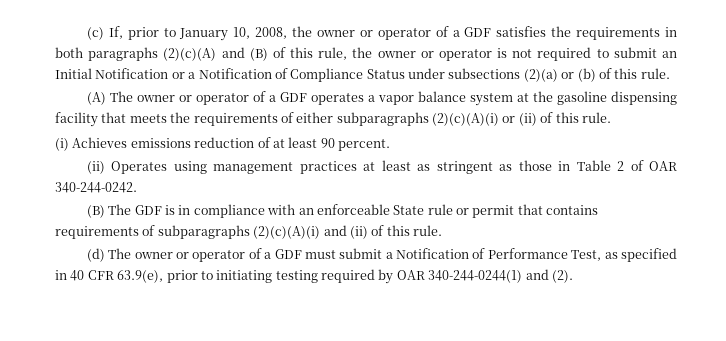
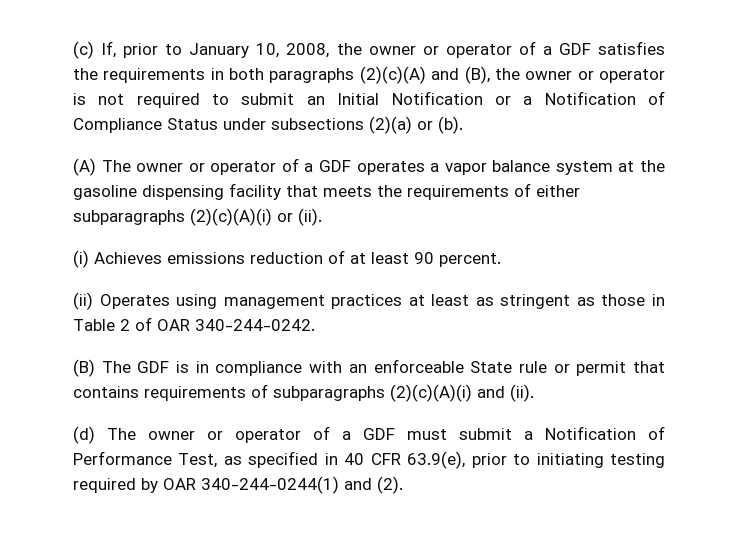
- (c) If, prior to January 10, 2008, the owner or operator of a GDF satisfies the requirements in both paragraphs (2)(c)(A) and (B) of this rule, the owner or operator is not required to submit an Initial Notification or a Notification of Compliance Status under subsections (2)(a) or (b) of this rule.
+ (c) If, prior to January 10, 2008, the owner or operator of a GDF satisfies the requirements in both paragraphs (2)(c)(A) and (B), the owner or operator is not required to submit an Initial Notification or a Notification of Compliance Status under subsections (2)(a) or (b).
- (A) The owner or operator of a GDF operates a vapor balance system at the gasoline dispensing facility that meets the requirements of either subparagraphs (2)(c)(A)(i) or (ii) of this rule.
+ (A) The owner or operator of a GDF operates a vapor balance system at the gasoline dispensing facility that meets the requirements of either subparagraphs (2)(c)(A)(i) or (ii).
- (B) The GDF is in compliance with an enforceable State rule or permit that contains requirements of subparagraphs (2)(c)(A)(i) and (ii) of this rule.
+ (B) The GDF is in compliance with an enforceable State rule or permit that contains requirements of subparagraphs (2)(c)(A)(i) and (ii).

